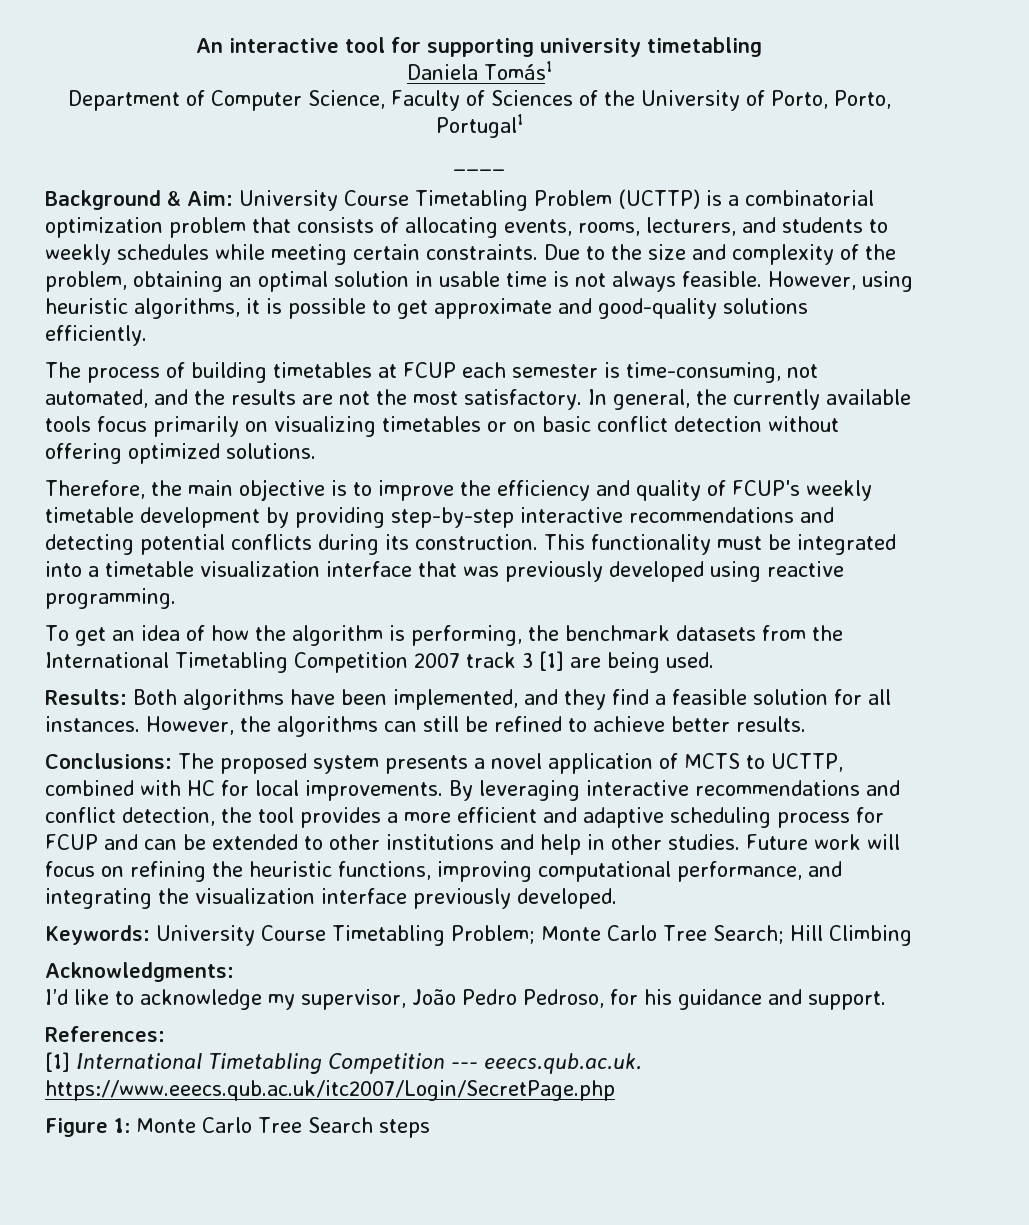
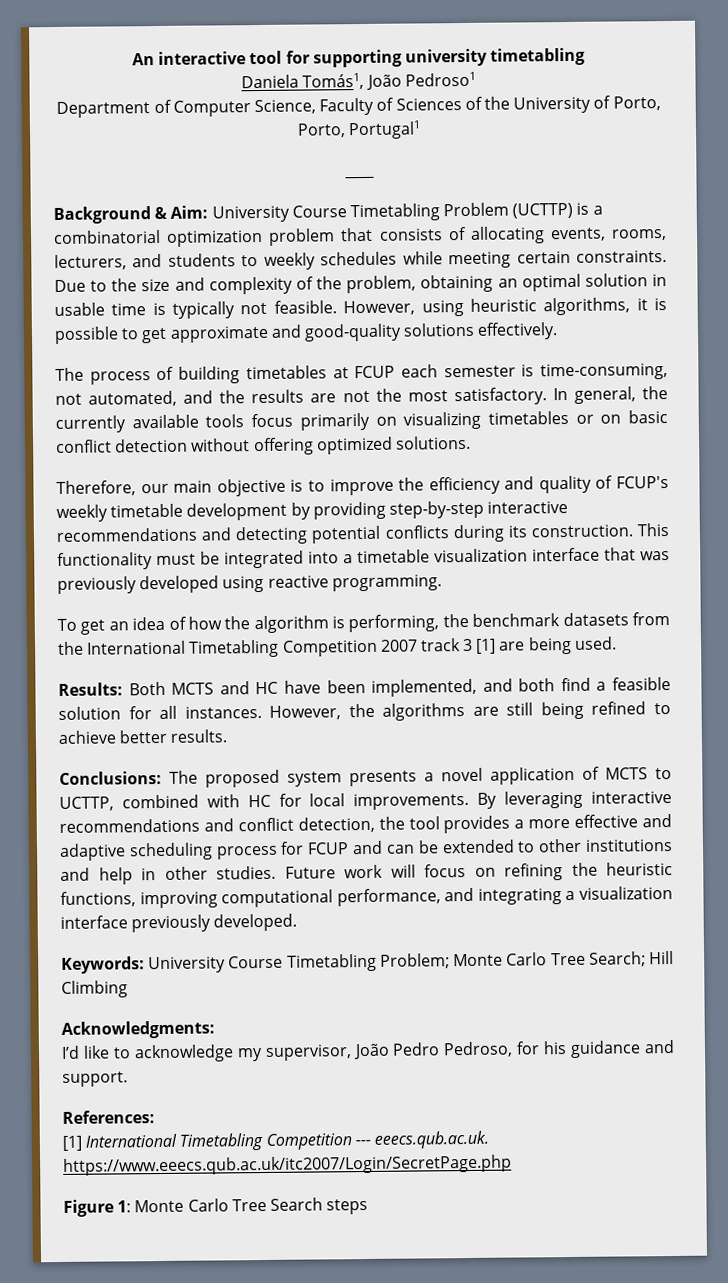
- Daniela Tomás1
+ Daniela Tomás1, João Pedroso1
- Due to the size and complexity of the problem, obtaining an optimal solution in usable time is not always feasible.
+ Due to the size and complexity of the problem, obtaining an optimal solution in usable time is typically not feasible.
- However, using heuristic algorithms, it is possible to get approximate and good-quality solutions efficiently.
+ However, using heuristic algorithms, it is possible to get approximate and good-quality solutions effectively.
- Therefore, the main objective is to improve the efficiency and quality of FCUP's weekly timetable development by providing step-by-step interactive recommendations and detecting potential conflicts during its construction.
+ Therefore, our main objective is to improve the efficiency and quality of FCUP's weekly timetable development by providing step-by-step interactive recommendations and detecting potential conflicts during its construction.
- Results: Both algorithms have been implemented, and they find a feasible solution for all instances.
+ Results: Both MCTS and HC have been implemented, and both find a feasible solution for all instances.
- However, the algorithms can still be refined to achieve better results.
+ However, the algorithms are still being refined to achieve better results.
- By leveraging interactive recommendations and conflict detection, the tool provides a more efficient and adaptive scheduling process for FCUP and can be extended to other institutions and help in other studies.
+ By leveraging interactive recommendations and conflict detection, the tool provides a more effective and adaptive scheduling process for FCUP and can be extended to other institutions and help in other studies.
- Future work will focus on refining the heuristic functions, improving computational performance, and integrating the visualization interface previously developed.
+ Future work will focus on refining the heuristic functions, improving computational performance, and integrating a visualization interface previously developed.

